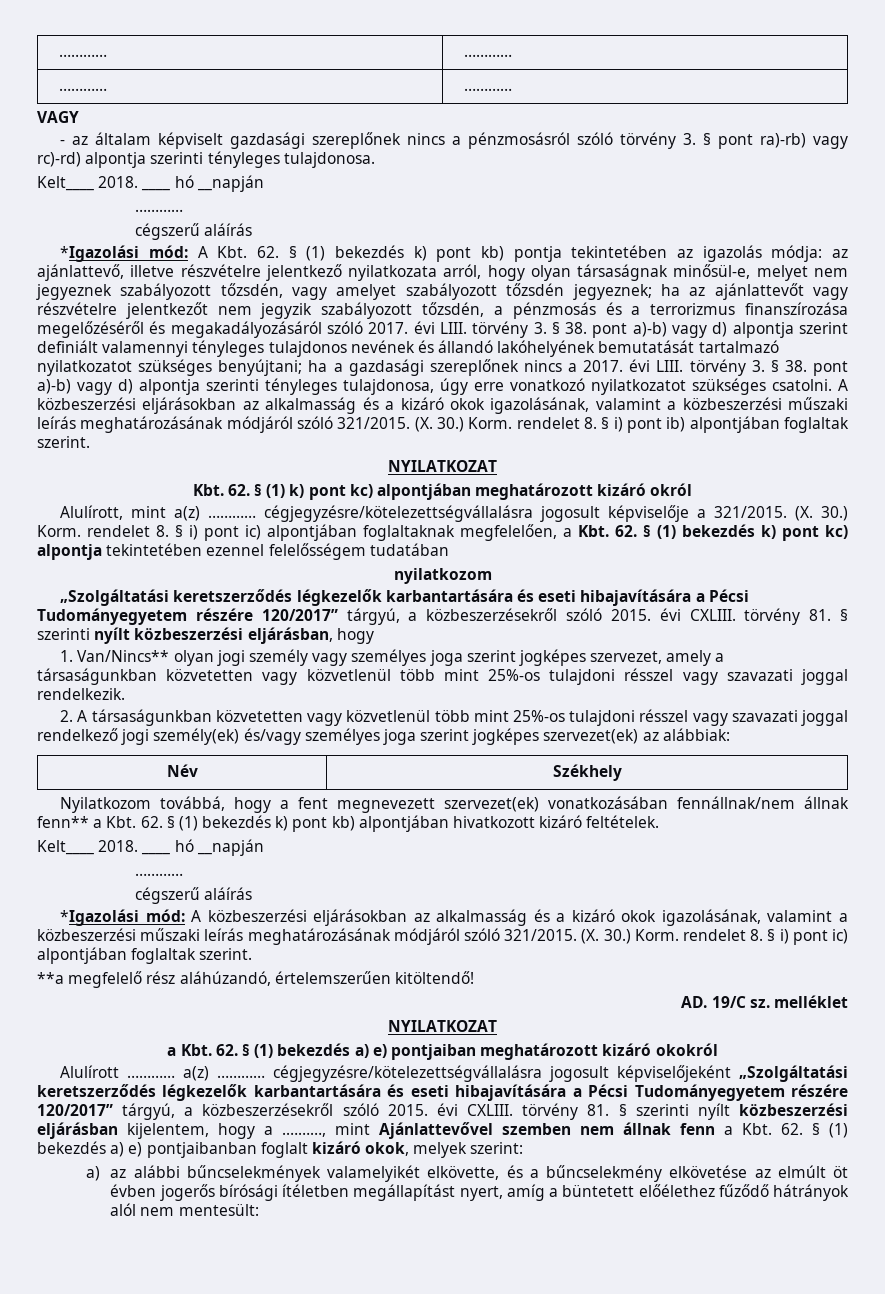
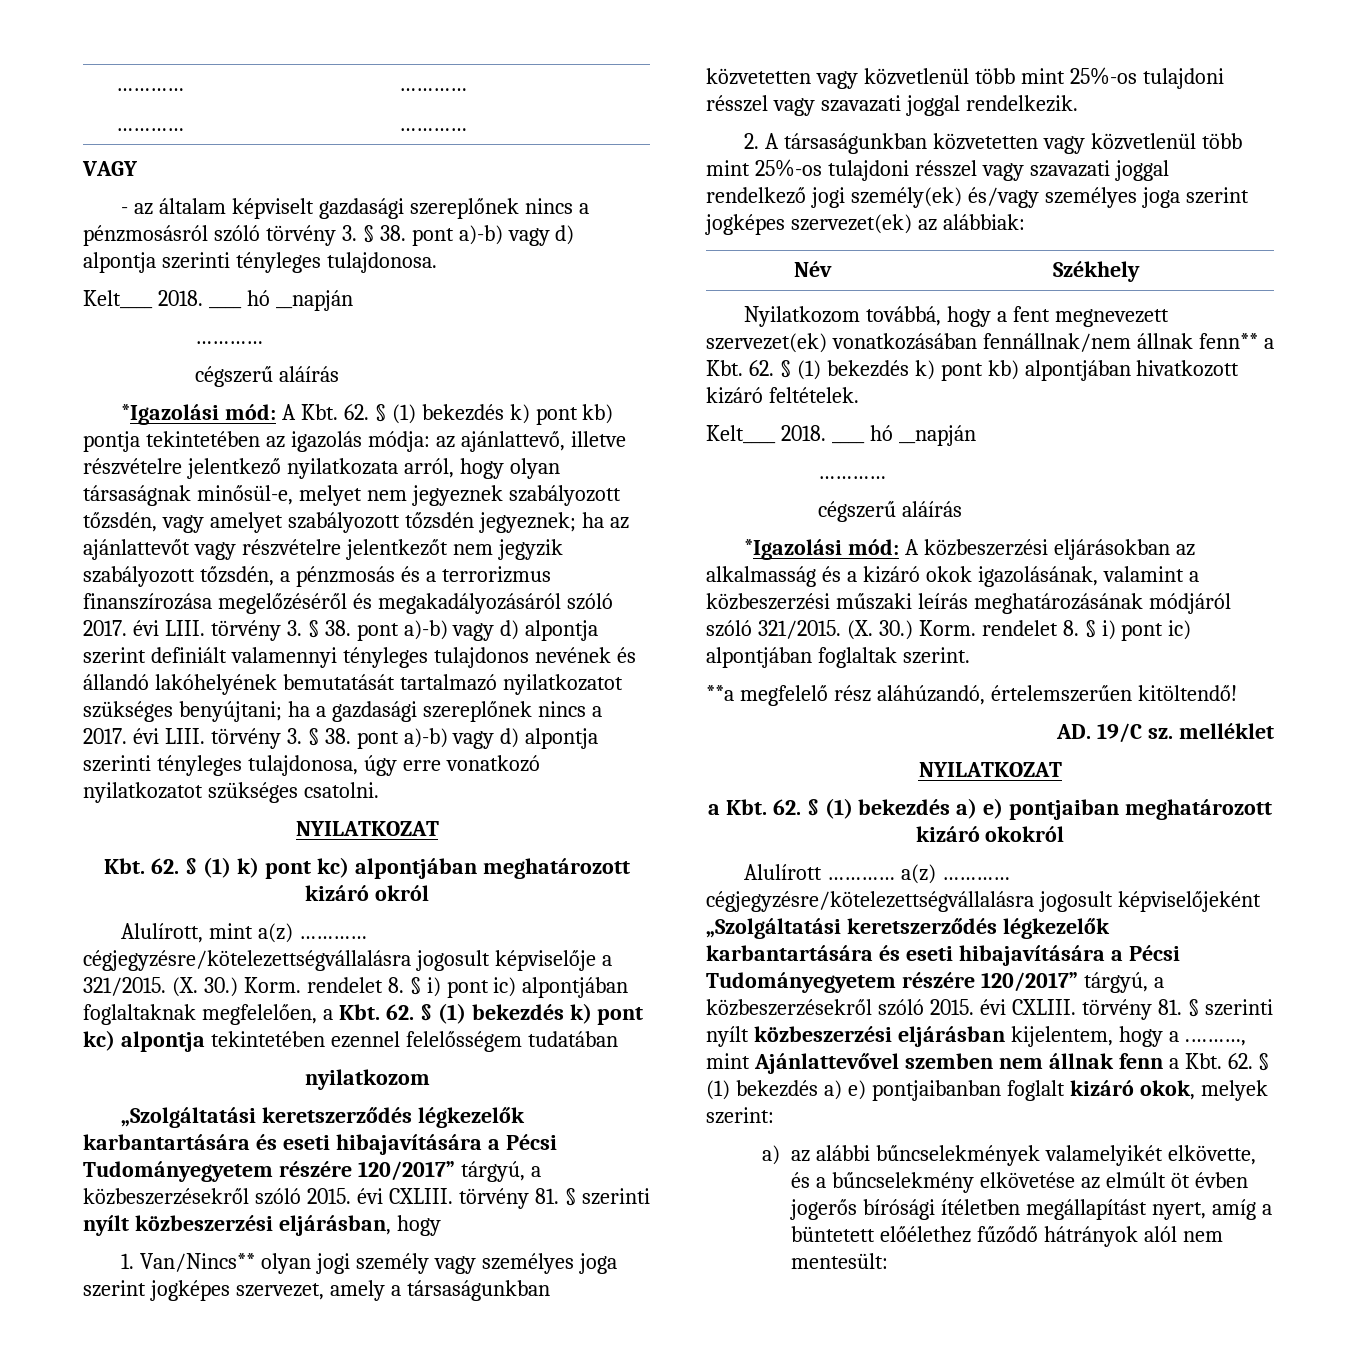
- - az általam képviselt gazdasági szereplőnek nincs a pénzmosásról szóló törvény 3. § pont ra)-rb) vagy rc)-rd) alpontja szerinti tényleges tulajdonosa.
+ - az általam képviselt gazdasági szereplőnek nincs a pénzmosásról szóló törvény 3. § 38. pont a)-b) vagy d) alpontja szerinti tényleges tulajdonosa.
- A közbeszerzési eljárásokban az alkalmasság és a kizáró okok igazolásának, valamint a közbeszerzési műszaki leírás meghatározásának módjáról szóló 321/2015. (X. 30.) Korm. rendelet 8. § i) pont ib) alpontjában foglaltak szerint.

